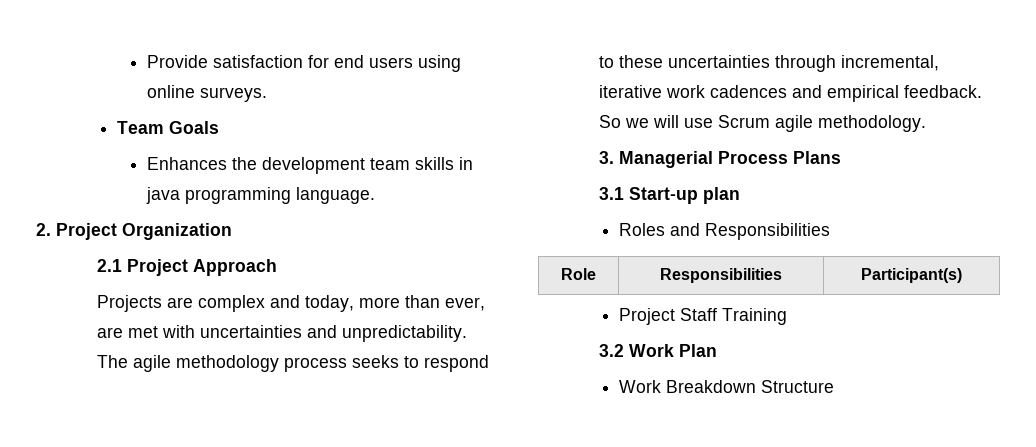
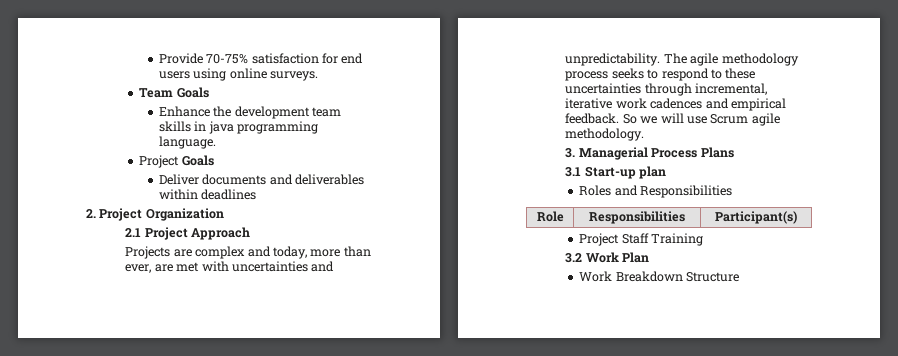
- Provide satisfaction for end users using online surveys.
+ Provide 70-75% satisfaction for end users using online surveys.
- Enhances the development team skills in java programming language.
+ Enhance the development team skills in java programming language.
+ Project Goals
+ Deliver documents and deliverables within deadlines

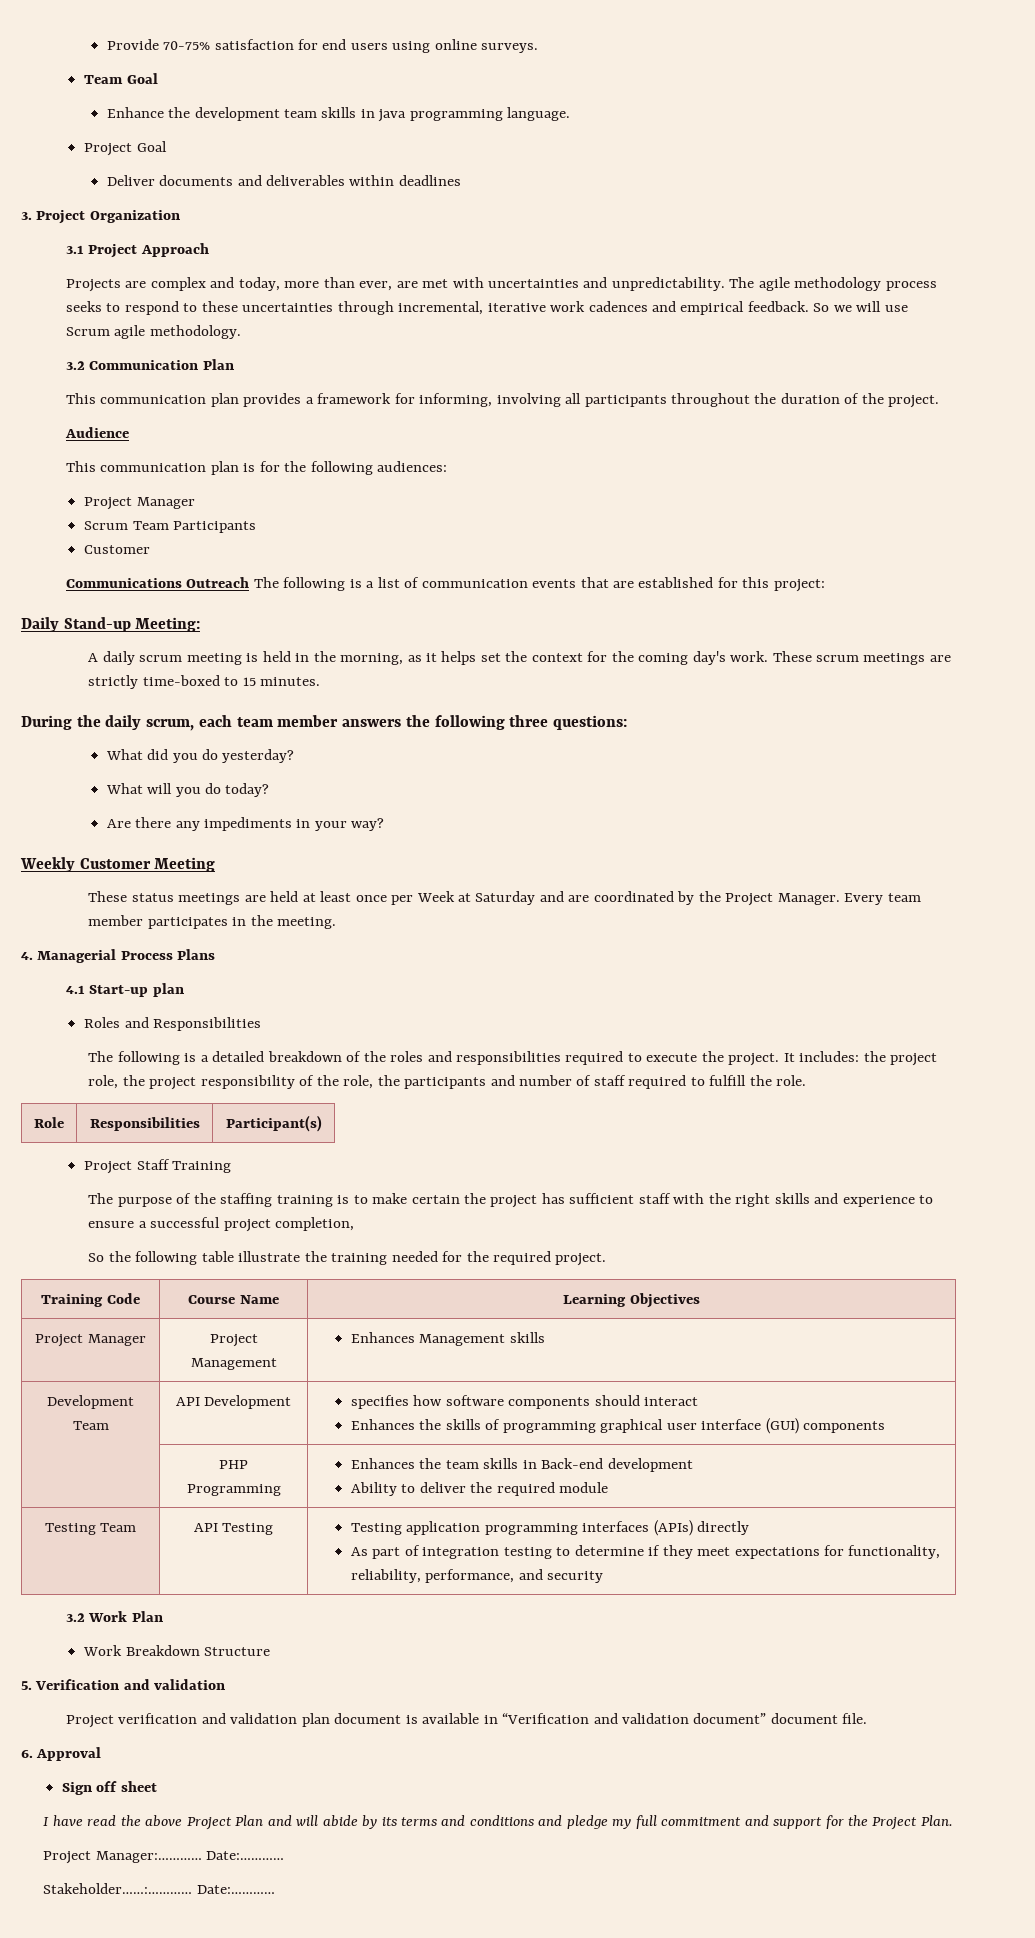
- Team Goals
+ Team Goal
- Project Goals
+ Project Goal
- 2. Project Organization
+ 3. Project Organization
- 2.1 Project Approach
+ 3.1 Project Approach
- 3. Managerial Process Plans
+ 3.2 Communication Plan
+ This communication plan provides a framework for informing, involving all participants throughout the duration of the project.
+ Audience
+ This communication plan is for the following audiences:
+ Project Manager
+ Scrum Team Participants
+ Customer
+ Communications Outreach The following is a list of communication events that are established for this project:
+ Daily Stand-up Meeting:
+ A daily scrum meeting is held in the morning, as it helps set the context for the coming day's work. These scrum meetings are strictly time-boxed to 15 minutes.
+ During the daily scrum, each team member answers the following three questions:
+ What did you do yesterday?
+ What will you do today?
+ Are there any impediments in your way?
+ Weekly Customer Meeting
+ These status meetings are held at least once per Week at Saturday and are coordinated by the Project Manager. Every team member participates in the meeting.
+ 4. Managerial Process Plans
- 3.1 Start-up plan
+ 4.1 Start-up plan
+ The following is a detailed breakdown of the roles and responsibilities required to execute the project. It includes: the project role, the project responsibility of the role, the participants and number of staff required to fulfill the role.
+ The purpose of the staffing training is to make certain the project has sufficient staff with the right skills and experience to ensure a successful project completion,
+ So the following table illustrate the training needed for the required project.
+ Training Code | Course Name | Learning Objectives
+ Project Manager | Project Management | Enhances Management skills
+ Development Team | API Development | specifies how software components should interact
+ Enhances the skills of programming graphical user interface (GUI) components
+ | PHP Programming | Enhances the team skills in Back-end development
+ Ability to deliver the required module
+ Testing Team | API Testing | Testing application programming interfaces (APIs) directly
+ As part of integration testing to determine if they meet expectations for functionality, reliability, performance, and security
+ 5. Verification and validation
+ Project verification and validation plan document is available in “Verification and validation document” document file.
+ 6. Approval
+ Sign off sheet
+ I have read the above Project Plan and will abide by its terms and conditions and pledge my full commitment and support for the Project Plan.
+ Project Manager:………… Date:…………
+ Stakeholder……:………… Date:…………

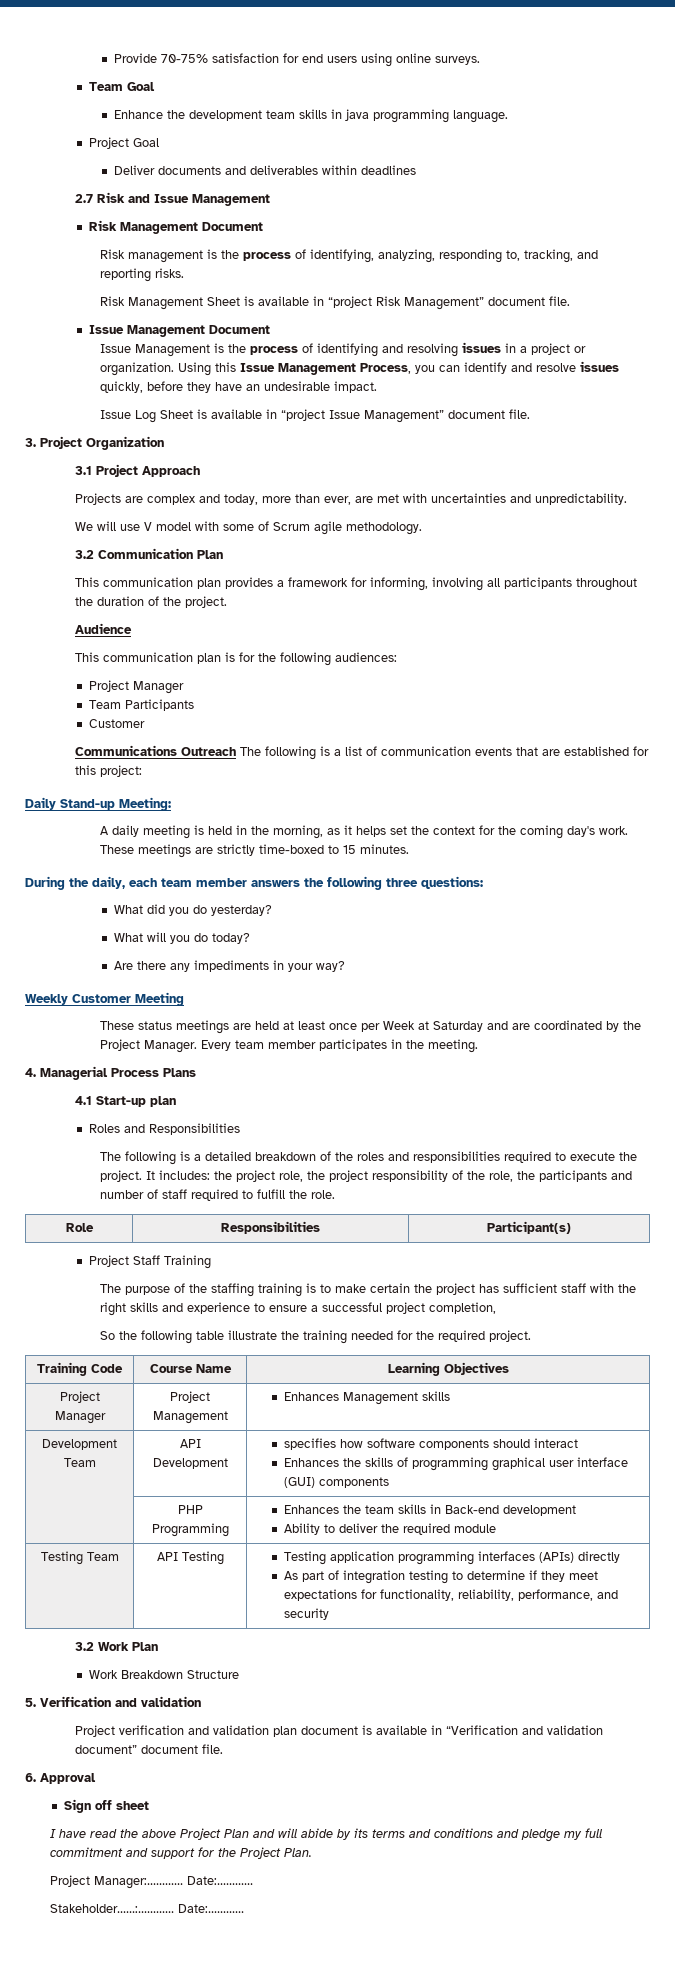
+ 2.7 Risk and Issue Management
+ Risk Management Document
+ Risk management is the process of identifying, analyzing, responding to, tracking, and reporting risks.
+ Risk Management Sheet is available in “project Risk Management” document file.
+ Issue Management Document
+ Issue Management is the process of identifying and resolving issues in a project or organization. Using this Issue Management Process, you can identify and resolve issues quickly, before they have an undesirable impact.
+ Issue Log Sheet is available in “project Issue Management” document file.
- Projects are complex and today, more than ever, are met with uncertainties and unpredictability. The agile methodology process seeks to respond to these uncertainties through incremental, iterative work cadences and empirical feedback. So we will use Scrum agile methodology.
+ Projects are complex and today, more than ever, are met with uncertainties and unpredictability.
+ We will use V model with some of Scrum agile methodology.
- Scrum Team Participants
+ Team Participants
- A daily scrum meeting is held in the morning, as it helps set the context for the coming day's work.
+ A daily meeting is held in the morning, as it helps set the context for the coming day's work.
- These scrum meetings are strictly time-boxed to 15 minutes.
+ These meetings are strictly time-boxed to 15 minutes.
- During the daily scrum, each team member answers the following three questions:
+ During the daily, each team member answers the following three questions:

